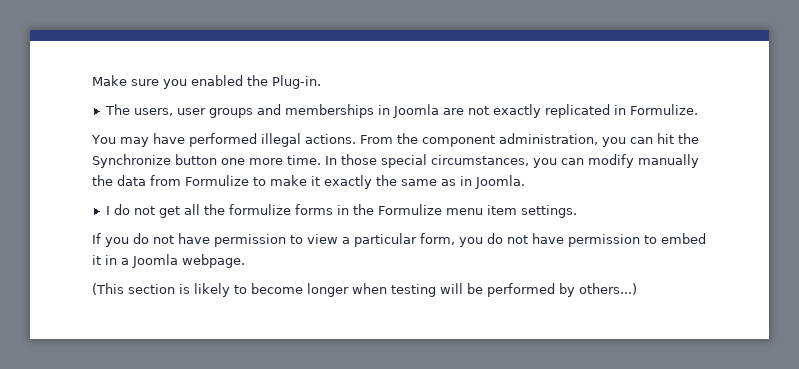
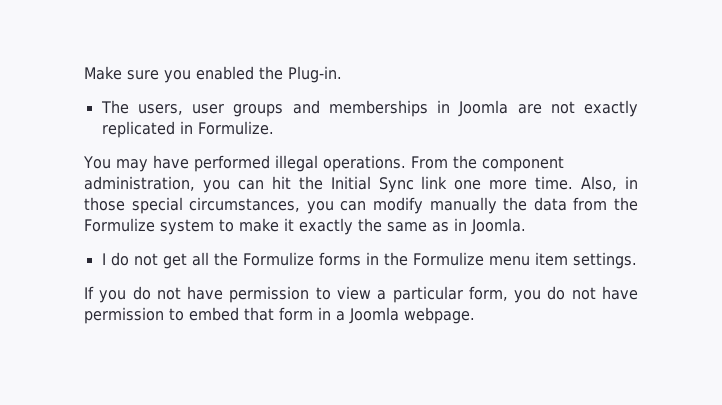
- You may have performed illegal actions.
+ You may have performed illegal operations.
- From the component administration, you can hit the Synchronize button one more time.
+ From the component administration, you can hit the Initial Sync link one more time.
- In those special circumstances, you can modify manually the data from Formulize to make it exactly the same as in Joomla.
+ Also, in those special circumstances, you can modify manually the data from the Formulize system to make it exactly the same as in Joomla.
- I do not get all the formulize forms in the Formulize menu item settings.
+ I do not get all the Formulize forms in the Formulize menu item settings.
- If you do not have permission to view a particular form, you do not have permission to embed it in a Joomla webpage.
+ If you do not have permission to view a particular form, you do not have permission to embed that form in a Joomla webpage.
- (This section is likely to become longer when testing will be performed by others...)

